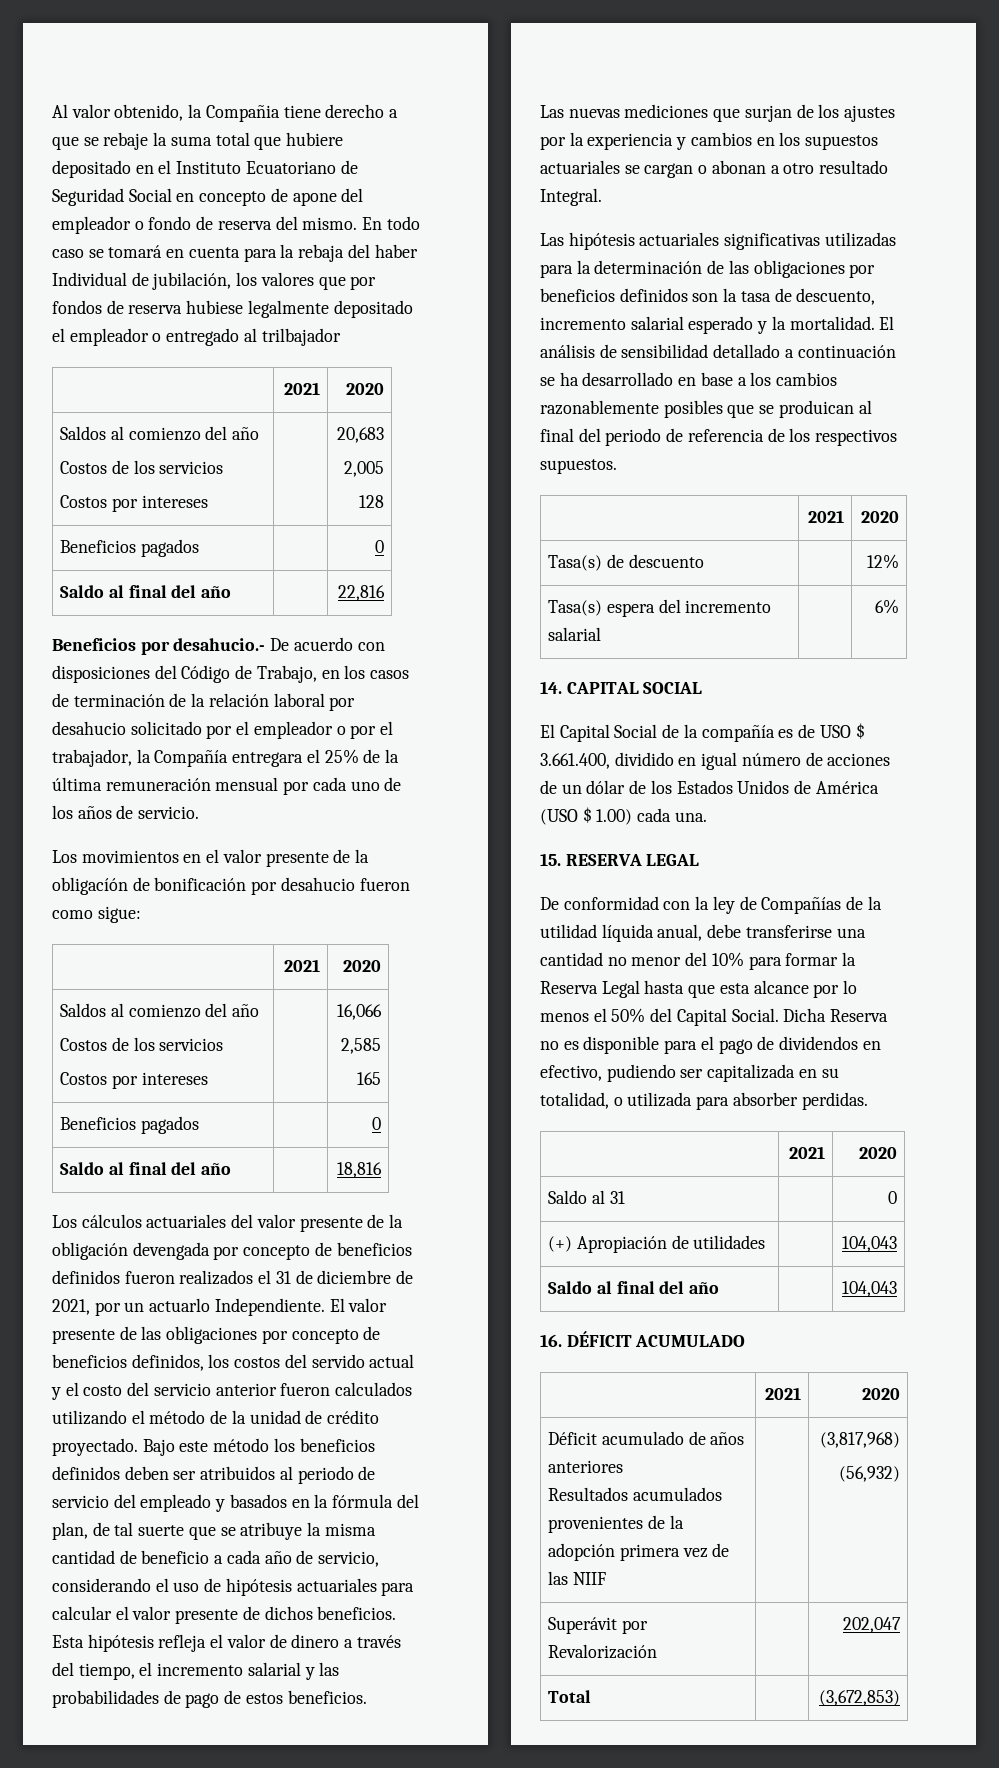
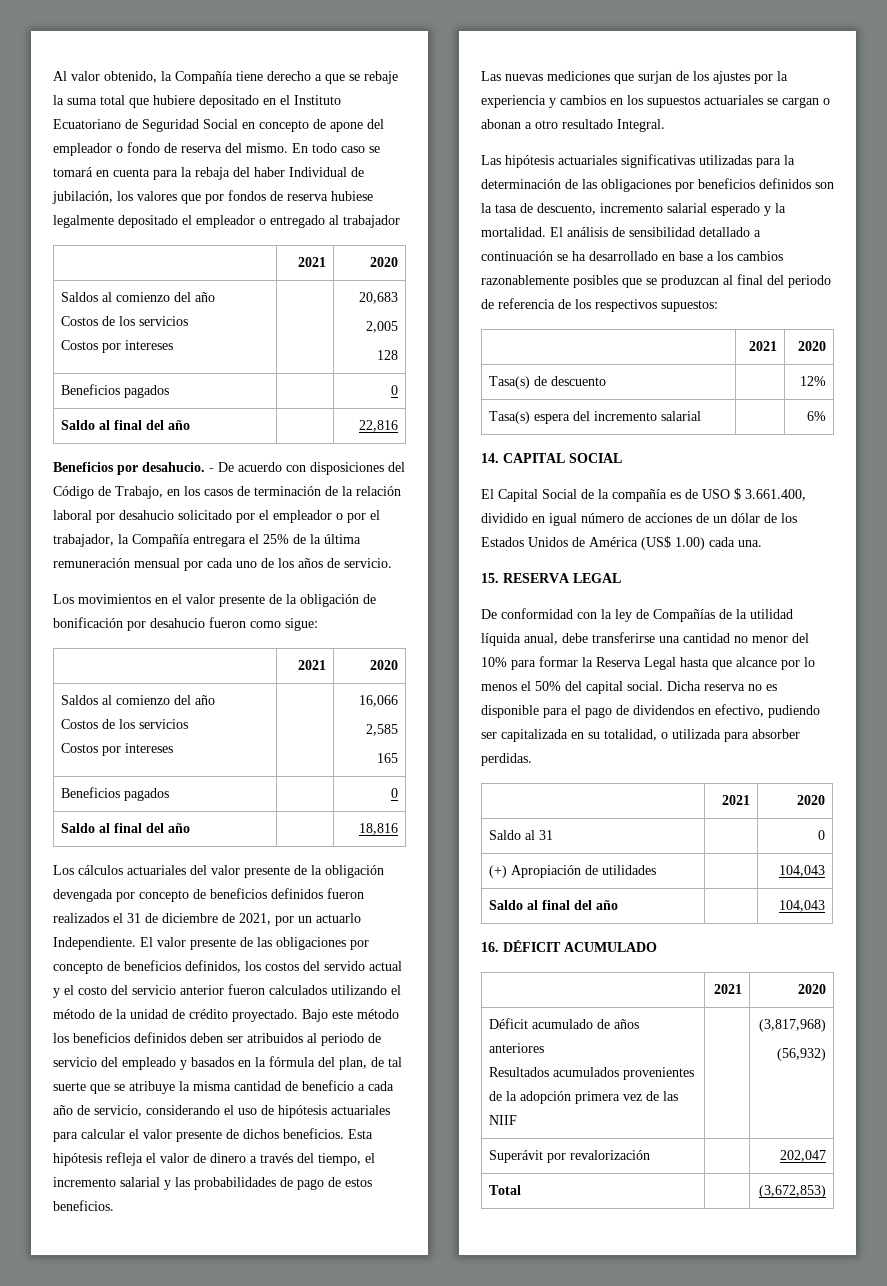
- Al valor obtenido, la Compañia tiene derecho a que se rebaje la suma total que hubiere depositado en el Instituto Ecuatoriano de Seguridad Social en concepto de apone del empleador o fondo de reserva del mismo.
+ Al valor obtenido, la Compañía tiene derecho a que se rebaje la suma total que hubiere depositado en el Instituto Ecuatoriano de Seguridad Social en concepto de apone del empleador o fondo de reserva del mismo.
- En todo caso se tomará en cuenta para la rebaja del haber Individual de jubilación, los valores que por fondos de reserva hubiese legalmente depositado el empleador o entregado al trilbajador
+ En todo caso se tomará en cuenta para la rebaja del haber Individual de jubilación, los valores que por fondos de reserva hubiese legalmente depositado el empleador o entregado al trabajador
- Beneficios por desahucio.- De acuerdo con disposiciones del Código de Trabajo, en los casos de terminación de la relación laboral por desahucio solicitado por el empleador o por el trabajador, la Compañía entregara el 25% de la última remuneración mensual por cada uno de los años de servicio.
+ Beneficios por desahucio. - De acuerdo con disposiciones del Código de Trabajo, en los casos de terminación de la relación laboral por desahucio solicitado por el empleador o por el trabajador, la Compañía entregara el 25% de la última remuneración mensual por cada uno de los años de servicio.
- Los movimientos en el valor presente de la obligacíón de bonificación por desahucio fueron como sigue:
+ Los movimientos en el valor presente de la obligación de bonificación por desahucio fueron como sigue:
- El análisis de sensibilidad detallado a continuación se ha desarrollado en base a los cambios razonablemente posibles que se produican al final del periodo de referencia de los respectivos supuestos.
+ El análisis de sensibilidad detallado a continuación se ha desarrollado en base a los cambios razonablemente posibles que se produzcan al final del periodo de referencia de los respectivos supuestos:
- El Capital Social de la compañía es de USO $ 3.661.400, dividido en igual número de acciones de un dólar de los Estados Unidos de América (USO $ 1.00) cada una.
+ El Capital Social de la compañía es de USO $ 3.661.400, dividido en igual número de acciones de un dólar de los Estados Unidos de América (US$ 1.00) cada una.
- De conformidad con la ley de Compañías de la utilidad líquida anual, debe transferirse una cantidad no menor del 10% para formar la Reserva Legal hasta que esta alcance por lo menos el 50% del Capital Social. Dicha Reserva no es disponible para el pago de dividendos en efectivo, pudiendo ser capitalizada en su totalidad, o utilizada para absorber perdidas.
+ De conformidad con la ley de Compañías de la utilidad líquida anual, debe transferirse una cantidad no menor del 10% para formar la Reserva Legal hasta que alcance por lo menos el 50% del capital social. Dicha reserva no es disponible para el pago de dividendos en efectivo, pudiendo ser capitalizada en su totalidad, o utilizada para absorber perdidas.
- Superávit por Revalorización | | 202,047
+ Superávit por revalorización | | 202,047

